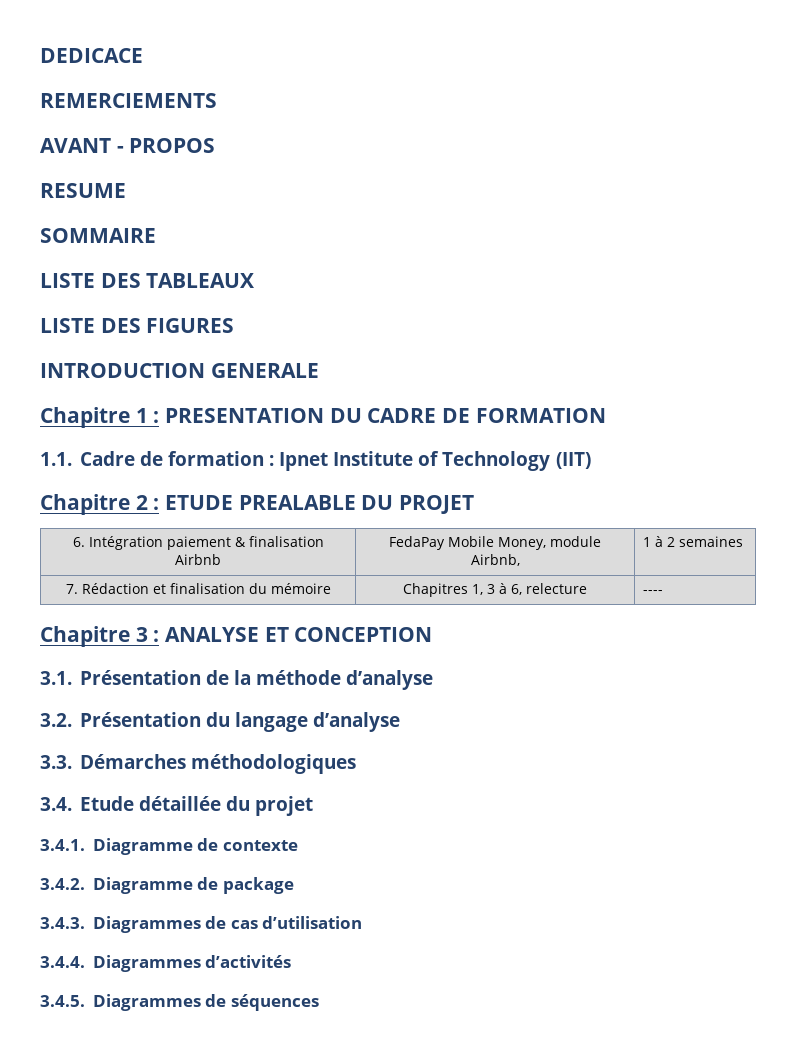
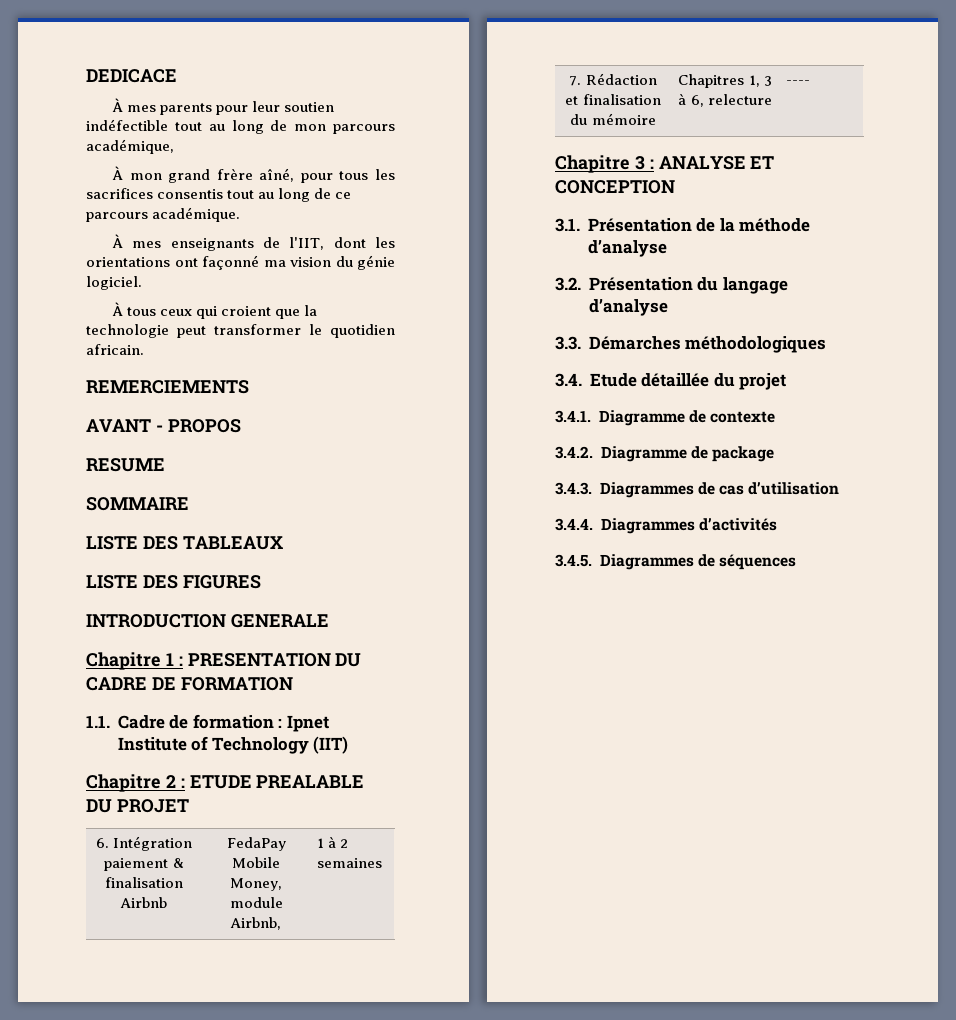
+ À mes parents pour leur soutien indéfectible tout au long de mon parcours académique,
+ À mon grand frère aîné, pour tous les sacrifices consentis tout au long de ce parcours académique.
+ À mes enseignants de l'IIT, dont les orientations ont façonné ma vision du génie logiciel.
+ À tous ceux qui croient que la technologie peut transformer le quotidien africain.

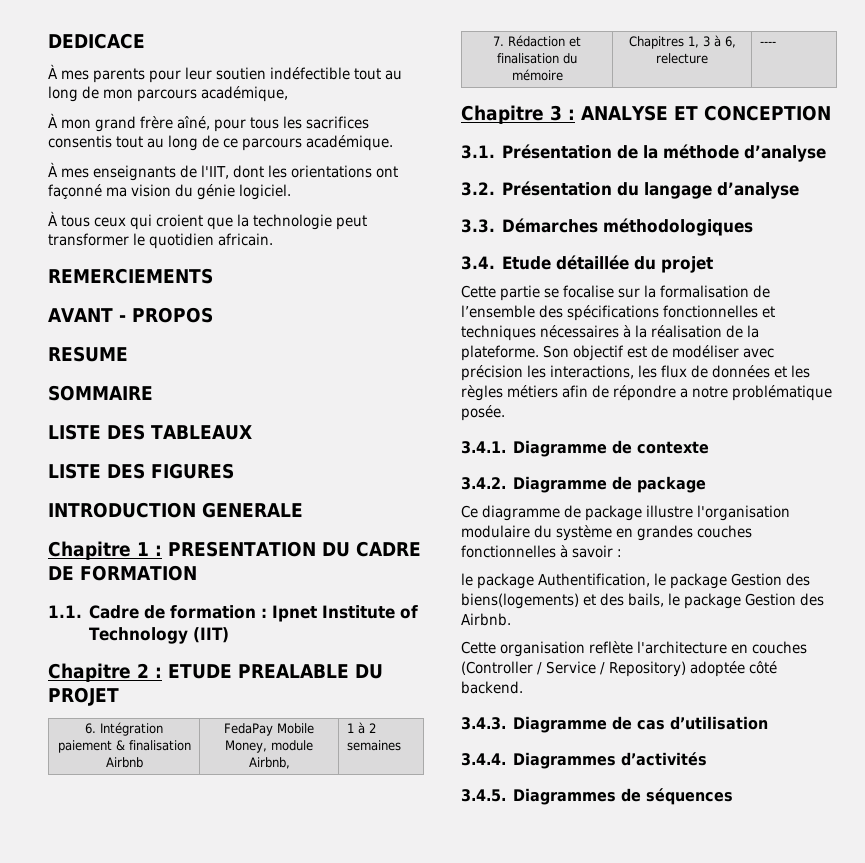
+ Cette partie se focalise sur la formalisation de l’ensemble des spécifications fonctionnelles et techniques nécessaires à la réalisation de la plateforme. Son objectif est de modéliser avec précision les interactions, les flux de données et les règles métiers afin de répondre a notre problématique posée.
+ Ce diagramme de package illustre l'organisation modulaire du système en grandes couches fonctionnelles à savoir :
+ le package Authentification, le package Gestion des biens(logements) et des bails, le package Gestion des Airbnb.
+ Cette organisation reflète l'architecture en couches (Controller / Service / Repository) adoptée côté backend.
- 3.4.3. Diagrammes de cas d’utilisation
+ 3.4.3. Diagramme de cas d’utilisation

